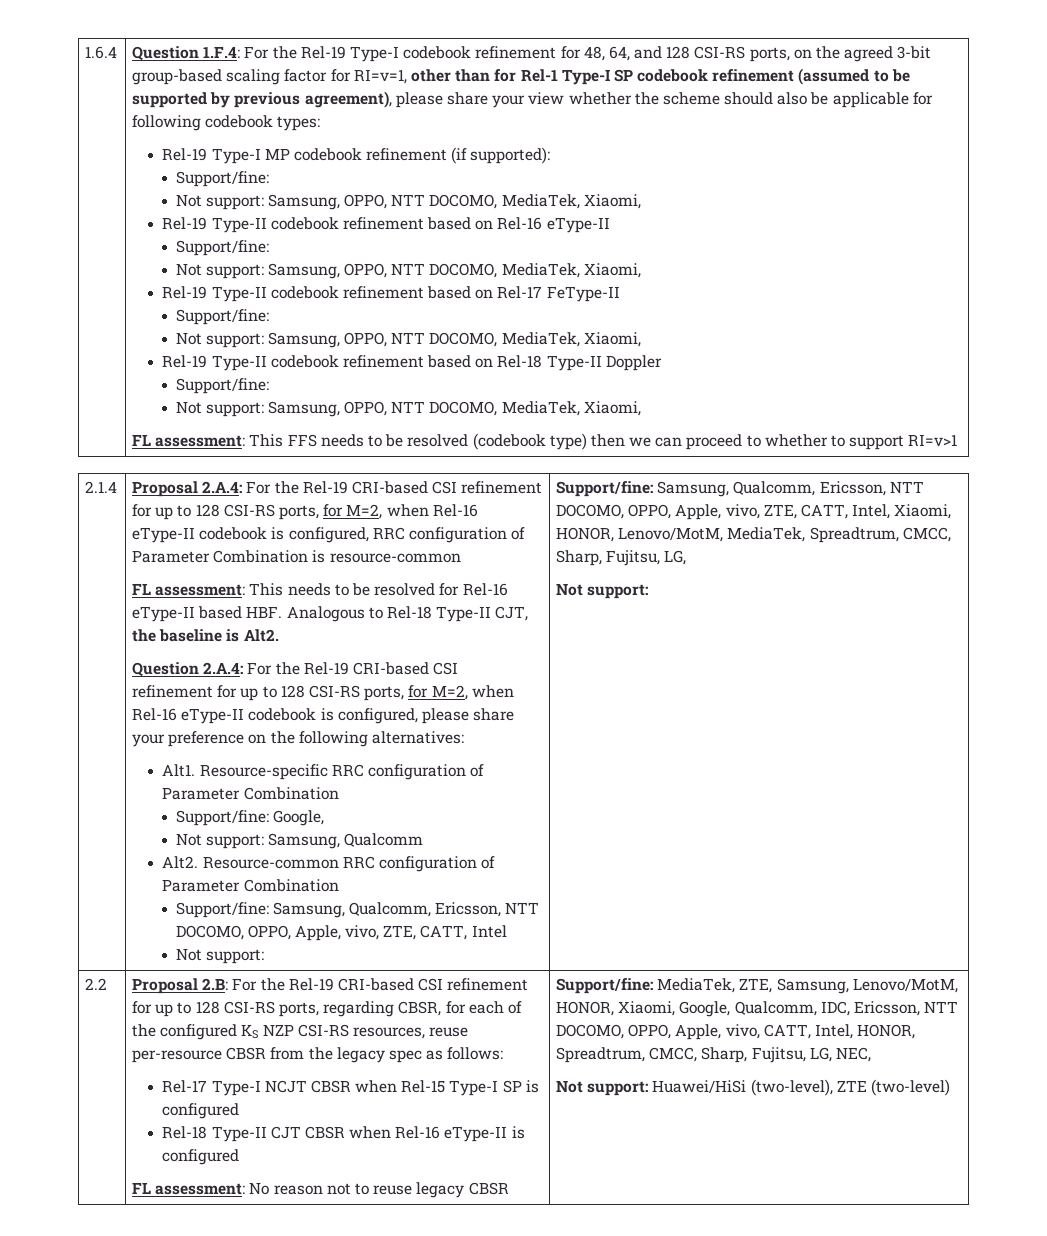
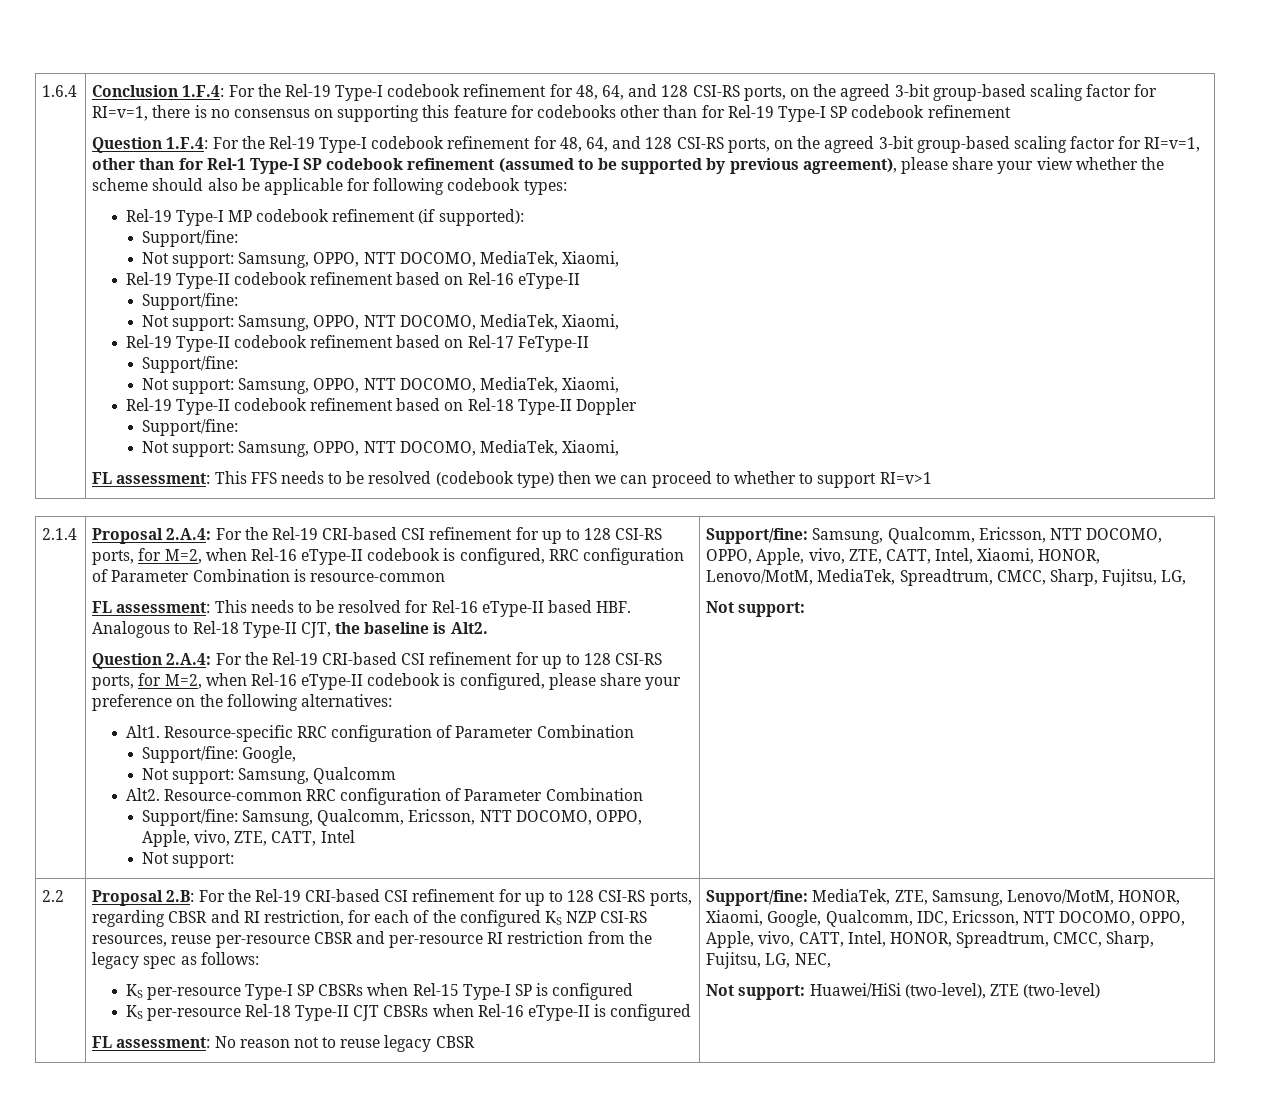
+ Conclusion 1.F.4: For the Rel-19 Type-I codebook refinement for 48, 64, and 128 CSI-RS ports, on the agreed 3-bit group-based scaling factor for RI=v=1, there is no consensus on supporting this feature for codebooks other than for Rel-19 Type-I SP codebook refinement
- Proposal 2.B: For the Rel-19 CRI-based CSI refinement for up to 128 CSI-RS ports, regarding CBSR, for each of the configured KS NZP CSI-RS resources, reuse per-resource CBSR from the legacy spec as follows:
+ Proposal 2.B: For the Rel-19 CRI-based CSI refinement for up to 128 CSI-RS ports, regarding CBSR and RI restriction, for each of the configured KS NZP CSI-RS resources, reuse per-resource CBSR and per-resource RI restriction from the legacy spec as follows:
- Rel-17 Type-I NCJT CBSR when Rel-15 Type-I SP is configured
+ KS per-resource Type-I SP CBSRs when Rel-15 Type-I SP is configured
- Rel-18 Type-II CJT CBSR when Rel-16 eType-II is configured
+ KS per-resource Rel-18 Type-II CJT CBSRs when Rel-16 eType-II is configured

